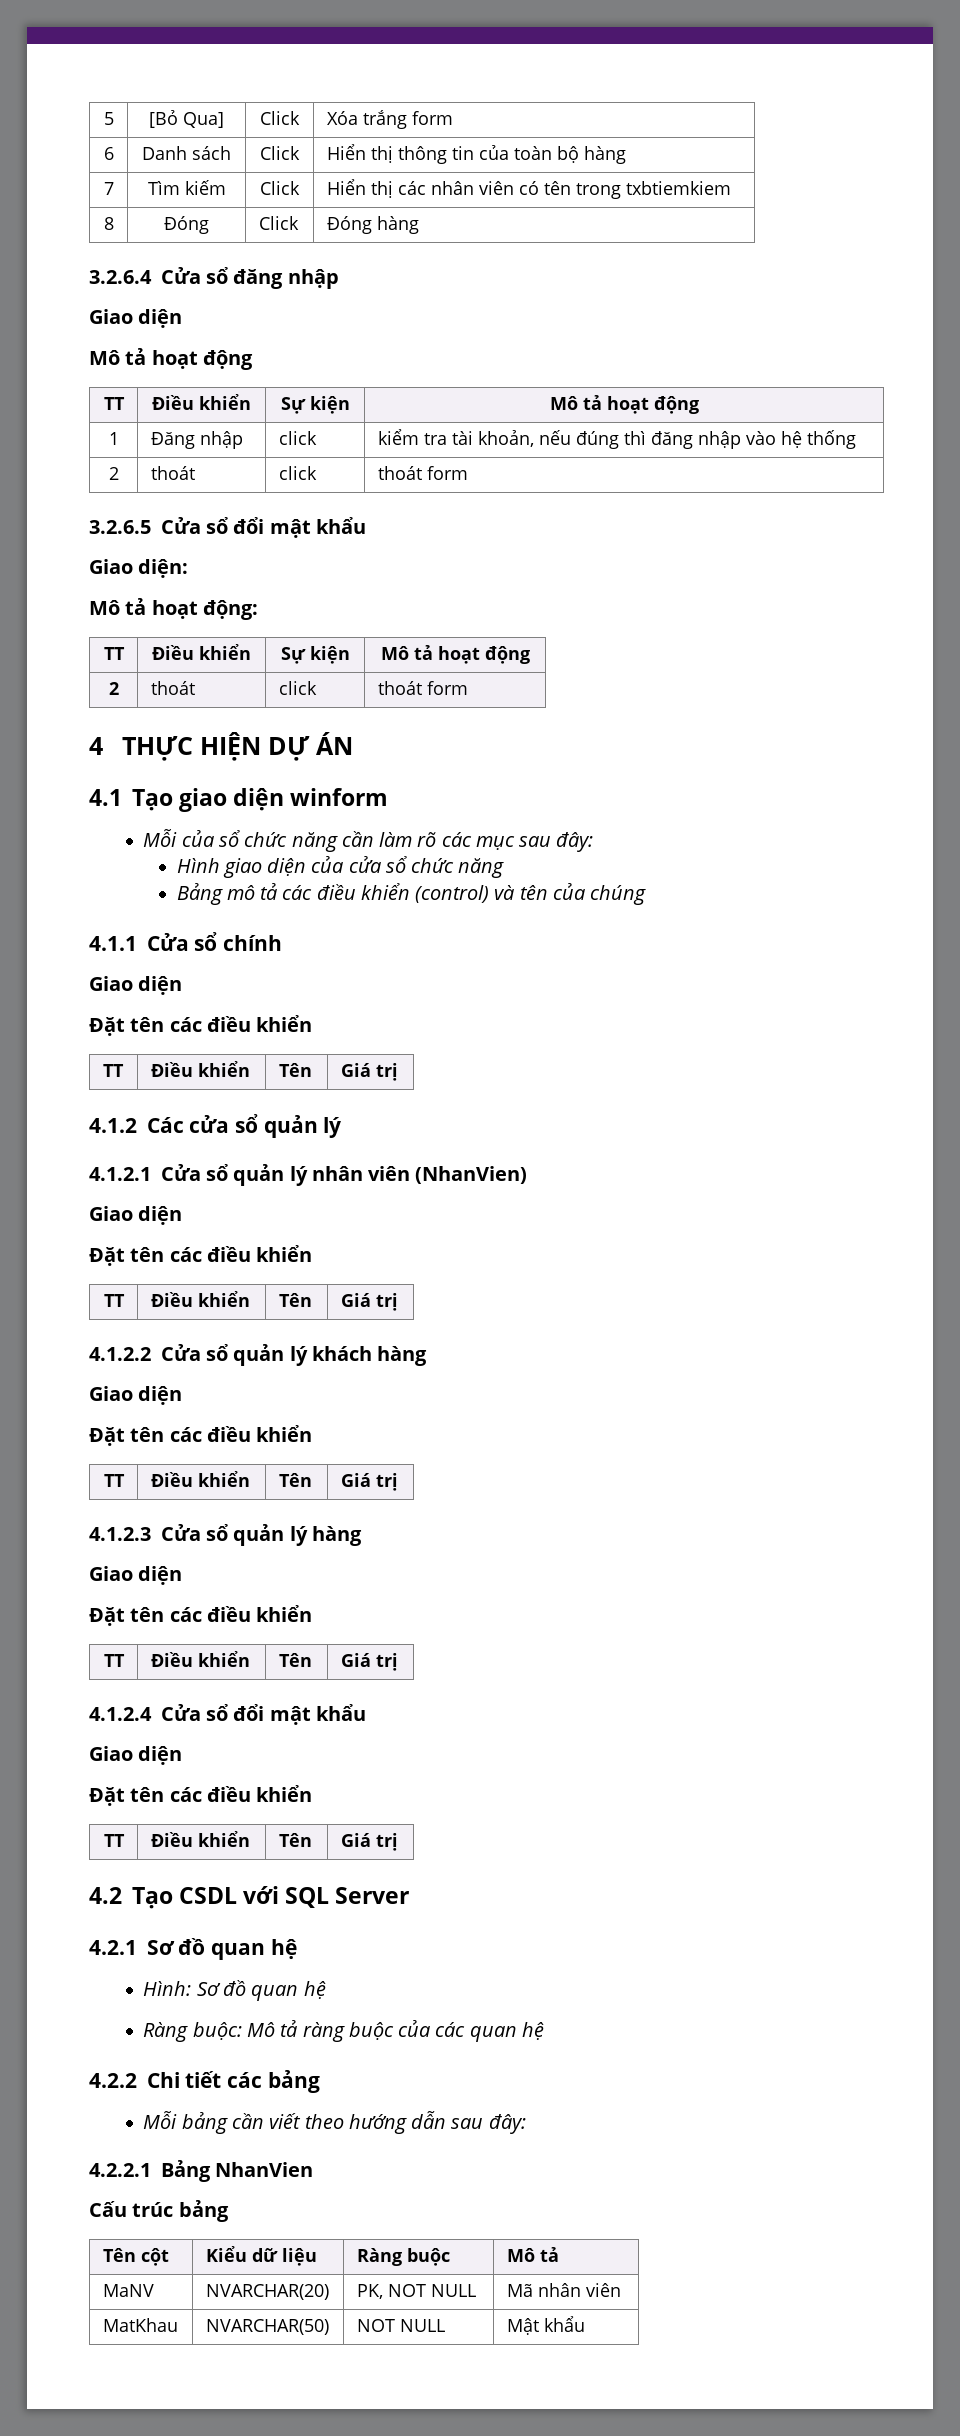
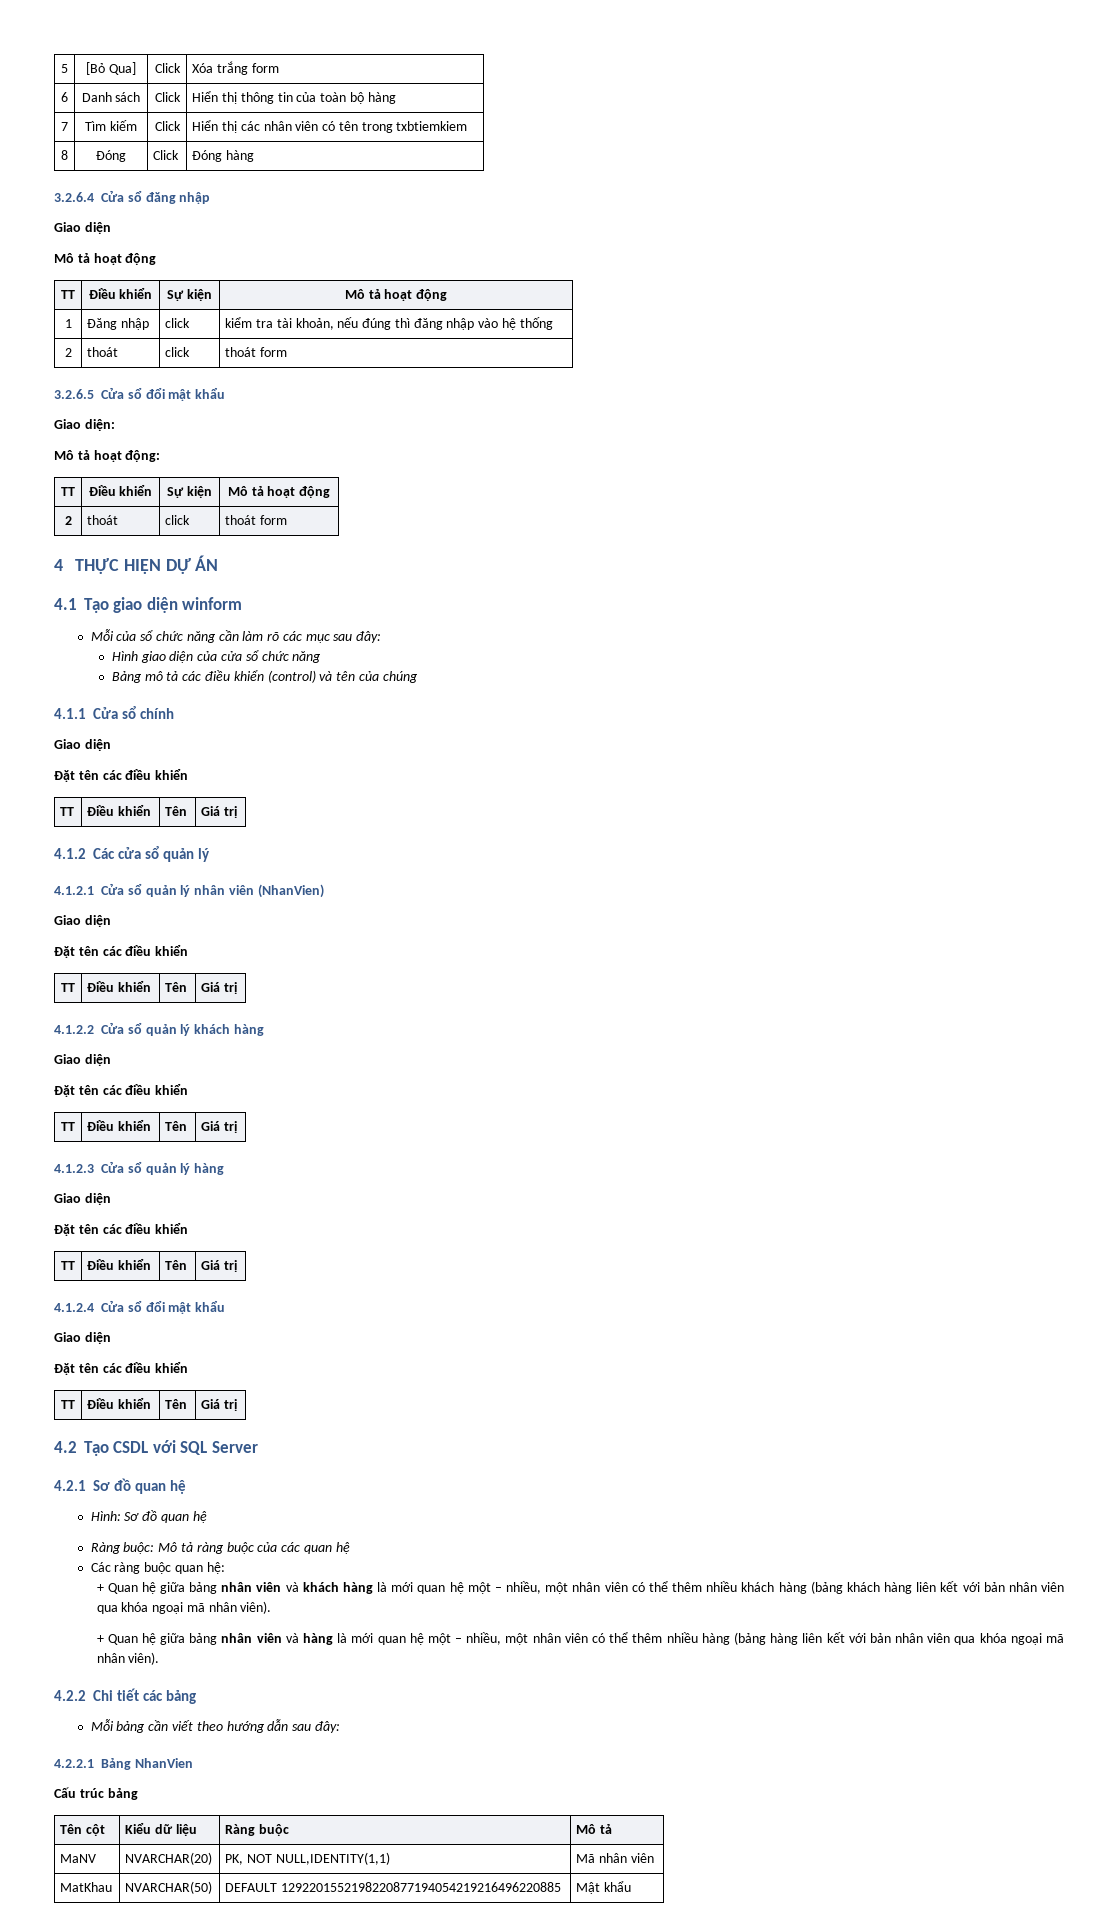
+ Các ràng buộc quan hệ:
+ + Quan hệ giữa bảng nhân viên và khách hàng là mới quan hệ một – nhiều, một nhân viên có thể thêm nhiều khách hàng (bảng khách hàng liên kết với bản nhân viên qua khóa ngoại mã nhân viên).
+ + Quan hệ giữa bảng nhân viên và hàng là mới quan hệ một – nhiều, một nhân viên có thể thêm nhiều hàng (bảng hàng liên kết với bản nhân viên qua khóa ngoại mã nhân viên).
- MaNV | NVARCHAR(20) | PK, NOT NULL | Mã nhân viên
+ MaNV | NVARCHAR(20) | PK, NOT NULL,IDENTITY(1,1) | Mã nhân viên
- MatKhau | NVARCHAR(50) | NOT NULL | Mật khẩu
+ MatKhau | NVARCHAR(50) | DEFAULT 1292201552198220877194054219216496220885 | Mật khẩu

